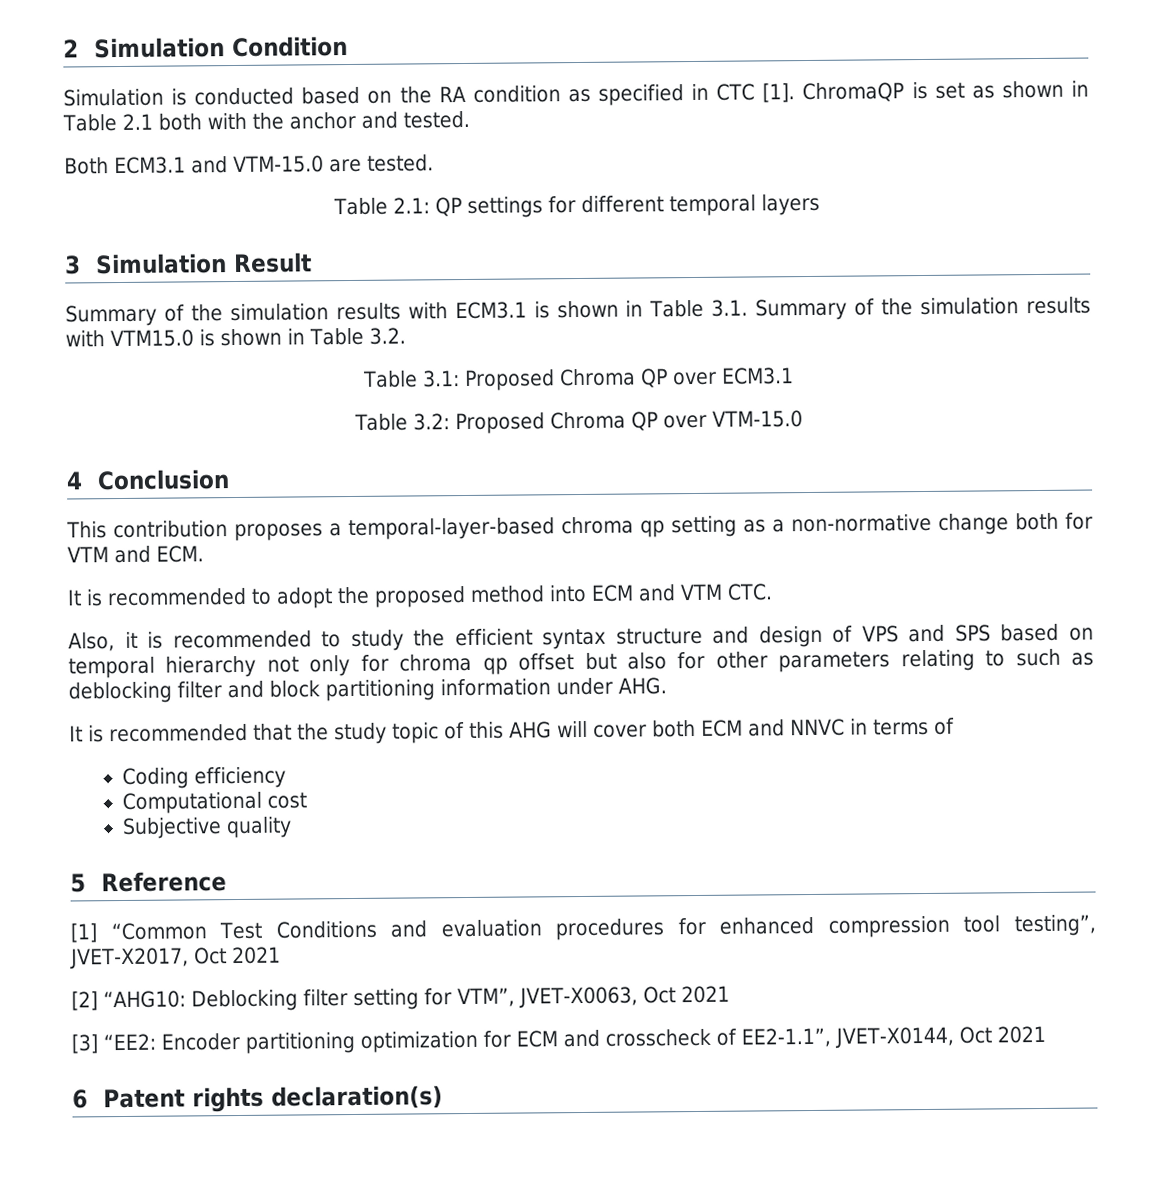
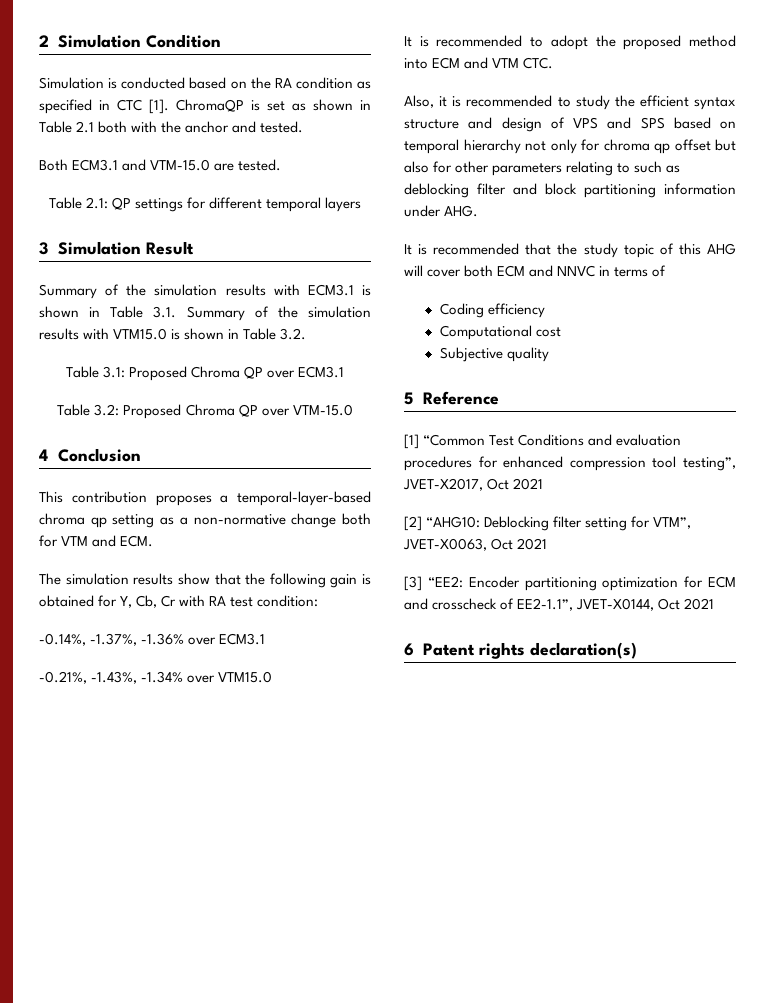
+ The simulation results show that the following gain is obtained for Y, Cb, Cr with RA test condition:
+ -0.14%, -1.37%, -1.36% over ECM3.1
+ -0.21%, -1.43%, -1.34% over VTM15.0

